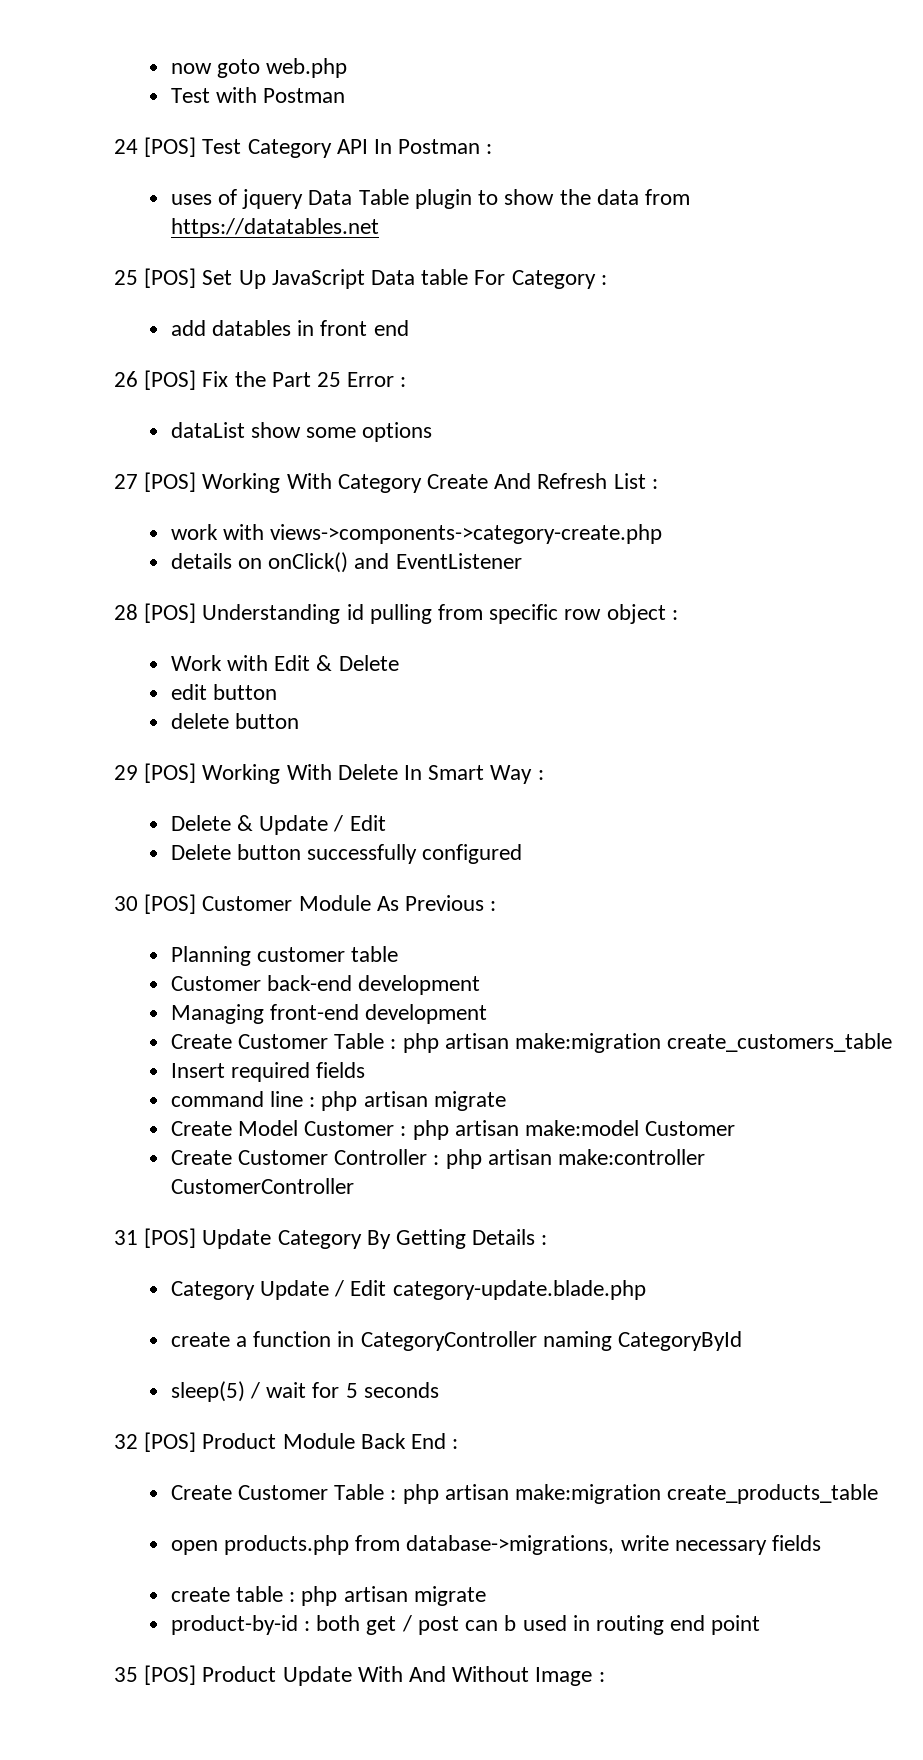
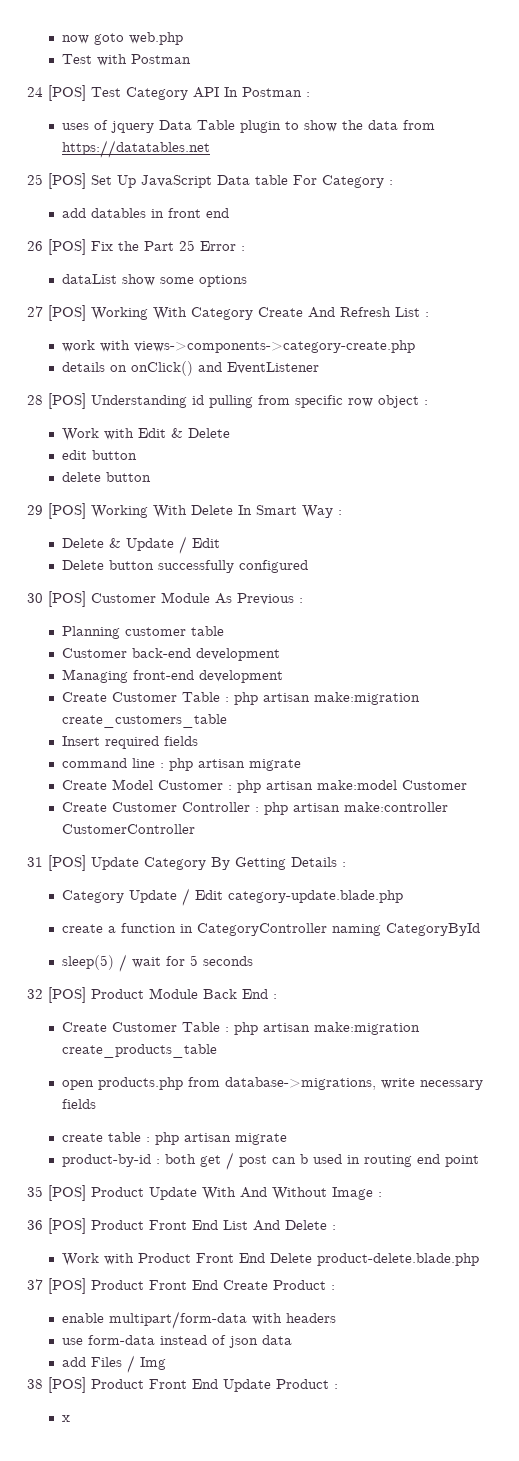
+ 36 [POS] Product Front End List And Delete :
+ Work with Product Front End Delete product-delete.blade.php
+ 37 [POS] Product Front End Create Product :
+ enable multipart/form-data with headers
+ use form-data instead of json data
+ add Files / Img
+ 38 [POS] Product Front End Update Product :
+ x

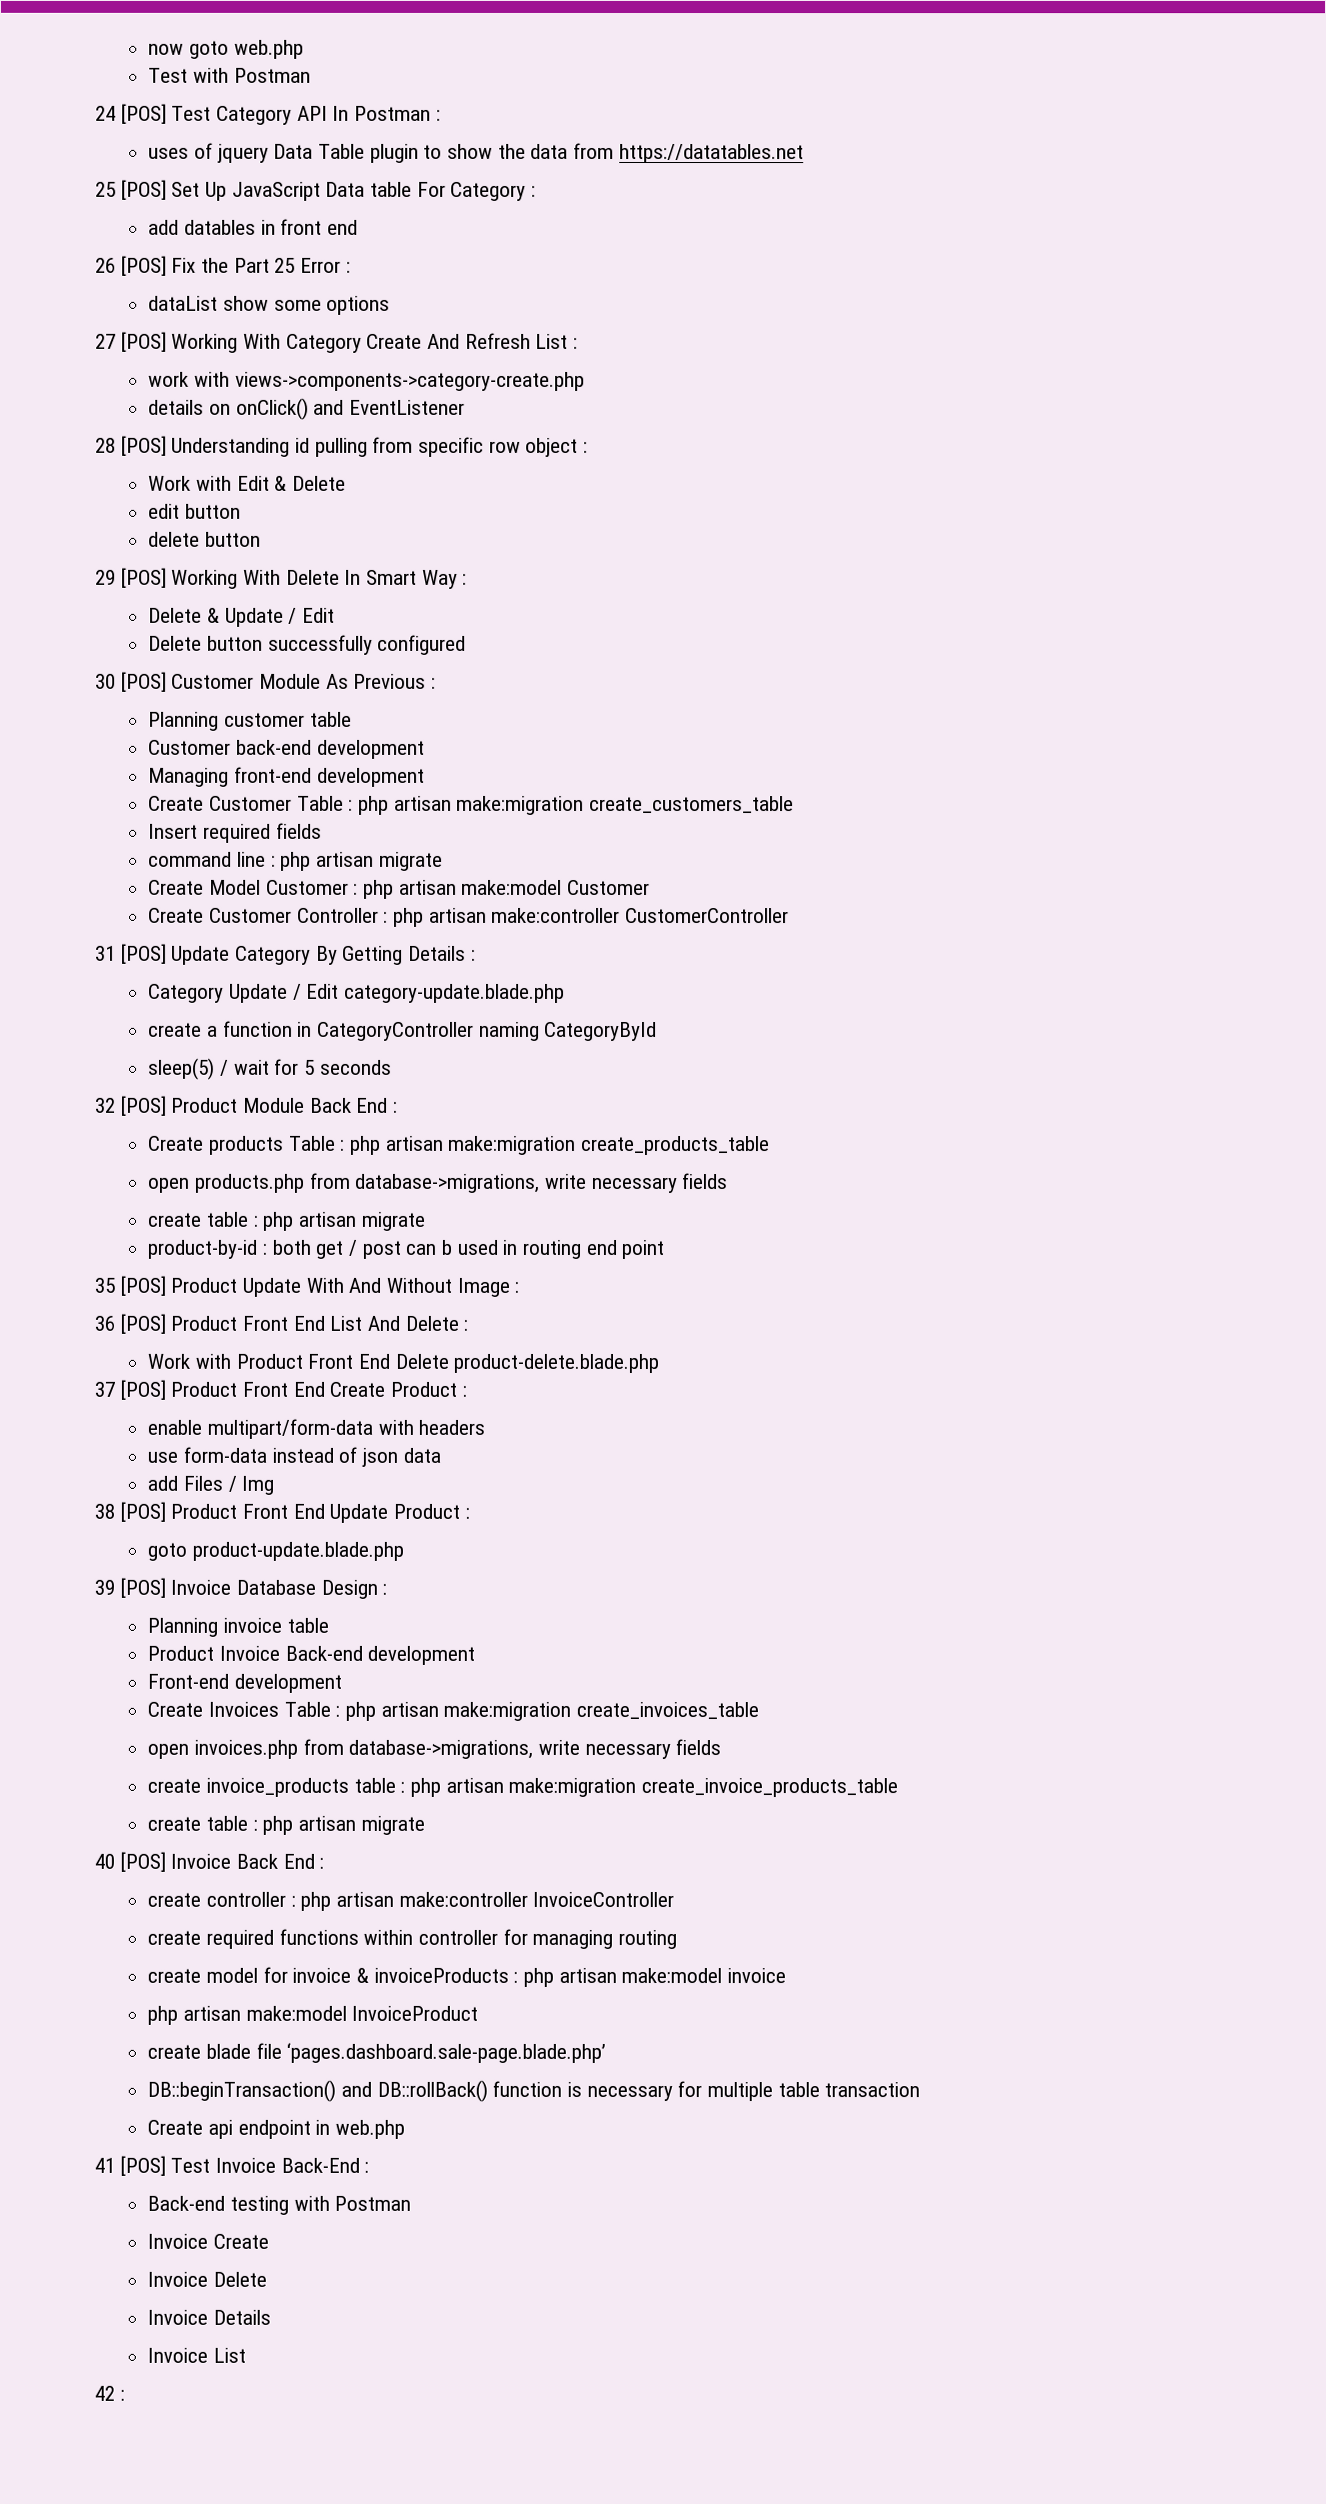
- Create Customer Table : php artisan make:migration create_products_table
+ Create products Table : php artisan make:migration create_products_table
- x
+ goto product-update.blade.php
+ 39 [POS] Invoice Database Design :
+ Planning invoice table
+ Product Invoice Back-end development
+ Front-end development
+ Create Invoices Table : php artisan make:migration create_invoices_table
+ open invoices.php from database->migrations, write necessary fields
+ create invoice_products table : php artisan make:migration create_invoice_products_table
+ create table : php artisan migrate
+ 40 [POS] Invoice Back End :
+ create controller : php artisan make:controller InvoiceController
+ create required functions within controller for managing routing
+ create model for invoice & invoiceProducts : php artisan make:model invoice
+ php artisan make:model InvoiceProduct
+ create blade file ‘pages.dashboard.sale-page.blade.php’
+ DB::beginTransaction() and DB::rollBack() function is necessary for multiple table transaction
+ Create api endpoint in web.php
+ 41 [POS] Test Invoice Back-End :
+ Back-end testing with Postman
+ Invoice Create
+ Invoice Delete
+ Invoice Details
+ Invoice List
+ 42 :

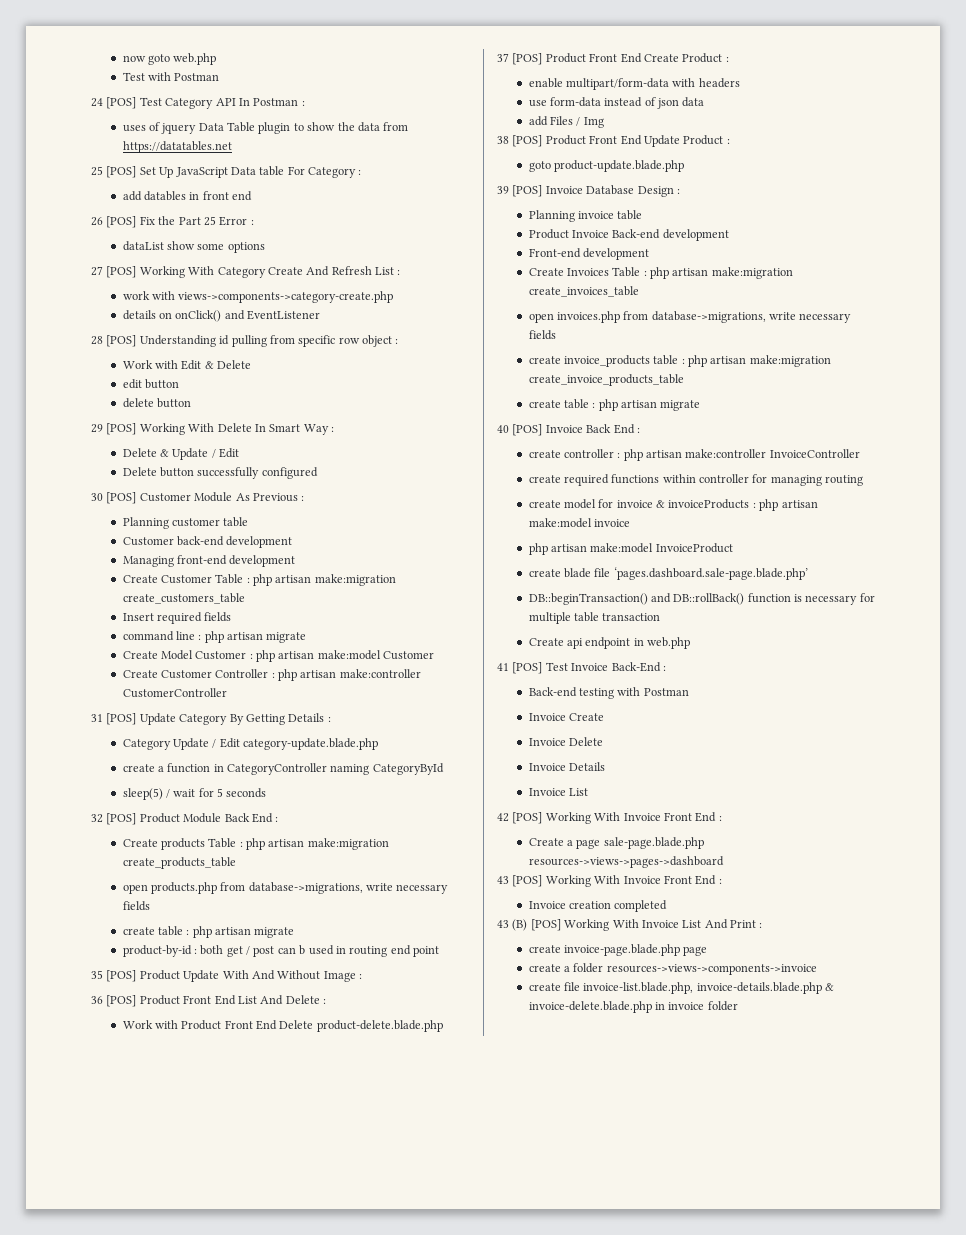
- 42 :
+ 42 [POS] Working With Invoice Front End :
+ Create a page sale-page.blade.php resources->views->pages->dashboard
+ 43 [POS] Working With Invoice Front End :
+ Invoice creation completed
+ 43 (B) [POS] Working With Invoice List And Print :
+ create invoice-page.blade.php page
+ create a folder resources->views->components->invoice
+ create file invoice-list.blade.php, invoice-details.blade.php & invoice-delete.blade.php in invoice folder

